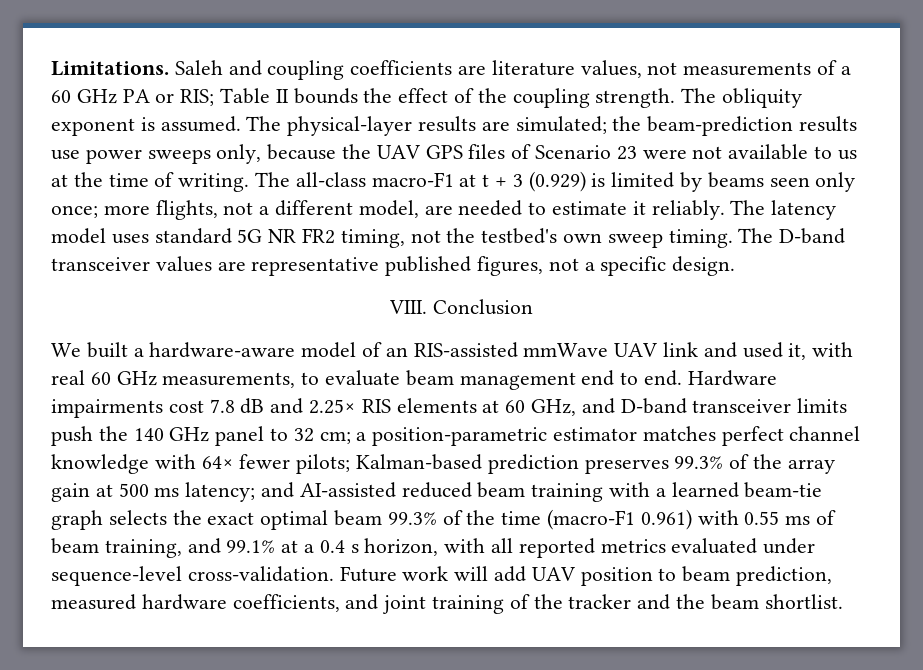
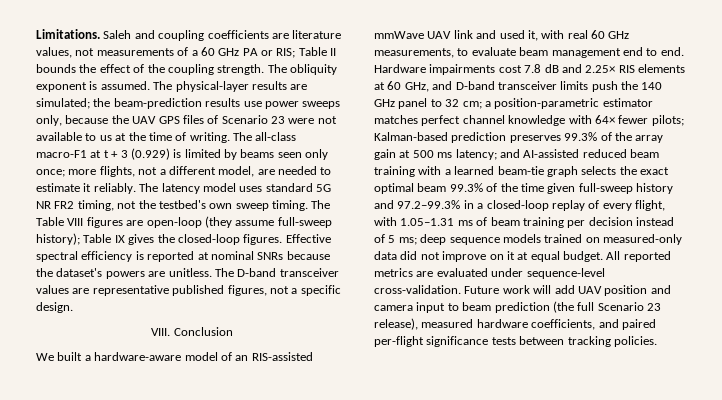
- The D-band transceiver values are representative published figures, not a specific design.
+ The Table VIII figures are open-loop (they assume full-sweep history); Table IX gives the closed-loop figures. Effective spectral efficiency is reported at nominal SNRs because the dataset's powers are unitless. The D-band transceiver values are representative published figures, not a specific design.
- and AI-assisted reduced beam training with a learned beam-tie graph selects the exact optimal beam 99.3% of the time (macro-F1 0.961) with 0.55 ms of beam training, and 99.1% at a 0.4 s horizon, with all reported metrics evaluated under sequence-level cross-validation.
+ and AI-assisted reduced beam training with a learned beam-tie graph selects the exact optimal beam 99.3% of the time given full-sweep history and 97.2–99.3% in a closed-loop replay of every flight, with 1.05–1.31 ms of beam training per decision instead of 5 ms; deep sequence models trained on measured-only data did not improve on it at equal budget. All reported metrics are evaluated under sequence-level cross-validation.
- Future work will add UAV position to beam prediction, measured hardware coefficients, and joint training of the tracker and the beam shortlist.
+ Future work will add UAV position and camera input to beam prediction (the full Scenario 23 release), measured hardware coefficients, and paired per-flight significance tests between tracking policies.

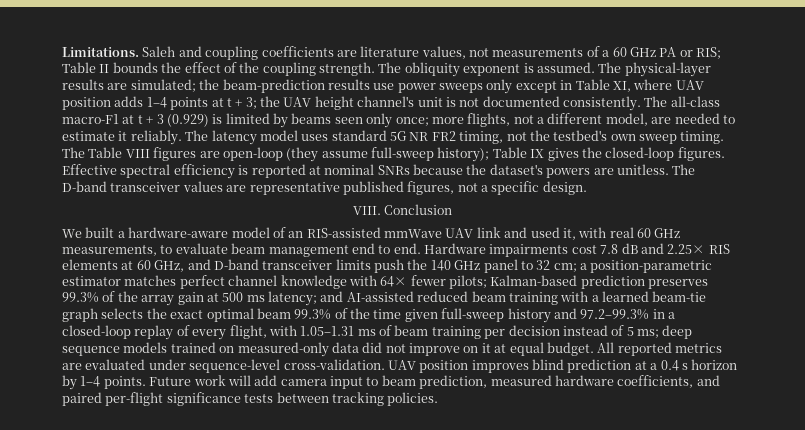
- The physical-layer results are simulated; the beam-prediction results use power sweeps only, because the UAV GPS files of Scenario 23 were not available to us at the time of writing.
+ The physical-layer results are simulated; the beam-prediction results use power sweeps only except in Table XI, where UAV position adds 1–4 points at t + 3; the UAV height channel's unit is not documented consistently.
+ UAV position improves blind prediction at a 0.4 s horizon by 1–4 points.
- Future work will add UAV position and camera input to beam prediction (the full Scenario 23 release), measured hardware coefficients, and paired per-flight significance tests between tracking policies.
+ Future work will add camera input to beam prediction, measured hardware coefficients, and paired per-flight significance tests between tracking policies.

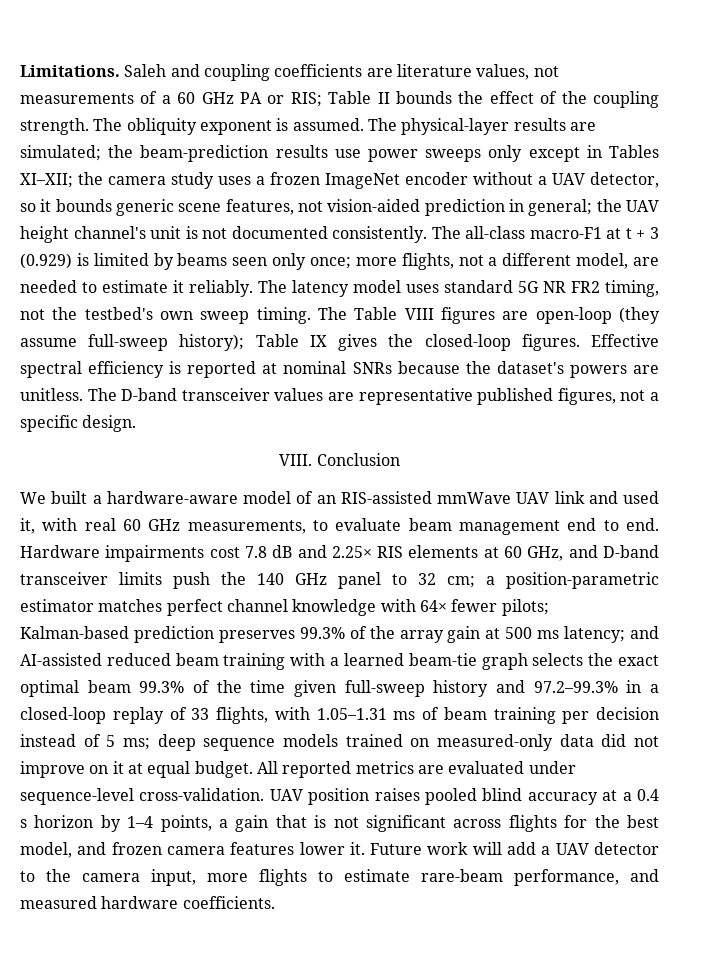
- The physical-layer results are simulated; the beam-prediction results use power sweeps only except in Table XI, where UAV position adds 1–4 points at t + 3; the UAV height channel's unit is not documented consistently.
+ The physical-layer results are simulated; the beam-prediction results use power sweeps only except in Tables XI–XII; the camera study uses a frozen ImageNet encoder without a UAV detector, so it bounds generic scene features, not vision-aided prediction in general; the UAV height channel's unit is not documented consistently.
- and AI-assisted reduced beam training with a learned beam-tie graph selects the exact optimal beam 99.3% of the time given full-sweep history and 97.2–99.3% in a closed-loop replay of every flight, with 1.05–1.31 ms of beam training per decision instead of 5 ms;
+ and AI-assisted reduced beam training with a learned beam-tie graph selects the exact optimal beam 99.3% of the time given full-sweep history and 97.2–99.3% in a closed-loop replay of 33 flights, with 1.05–1.31 ms of beam training per decision instead of 5 ms;
- UAV position improves blind prediction at a 0.4 s horizon by 1–4 points. Future work will add camera input to beam prediction, measured hardware coefficients, and paired per-flight significance tests between tracking policies.
+ UAV position raises pooled blind accuracy at a 0.4 s horizon by 1–4 points, a gain that is not significant across flights for the best model, and frozen camera features lower it. Future work will add a UAV detector to the camera input, more flights to estimate rare-beam performance, and measured hardware coefficients.

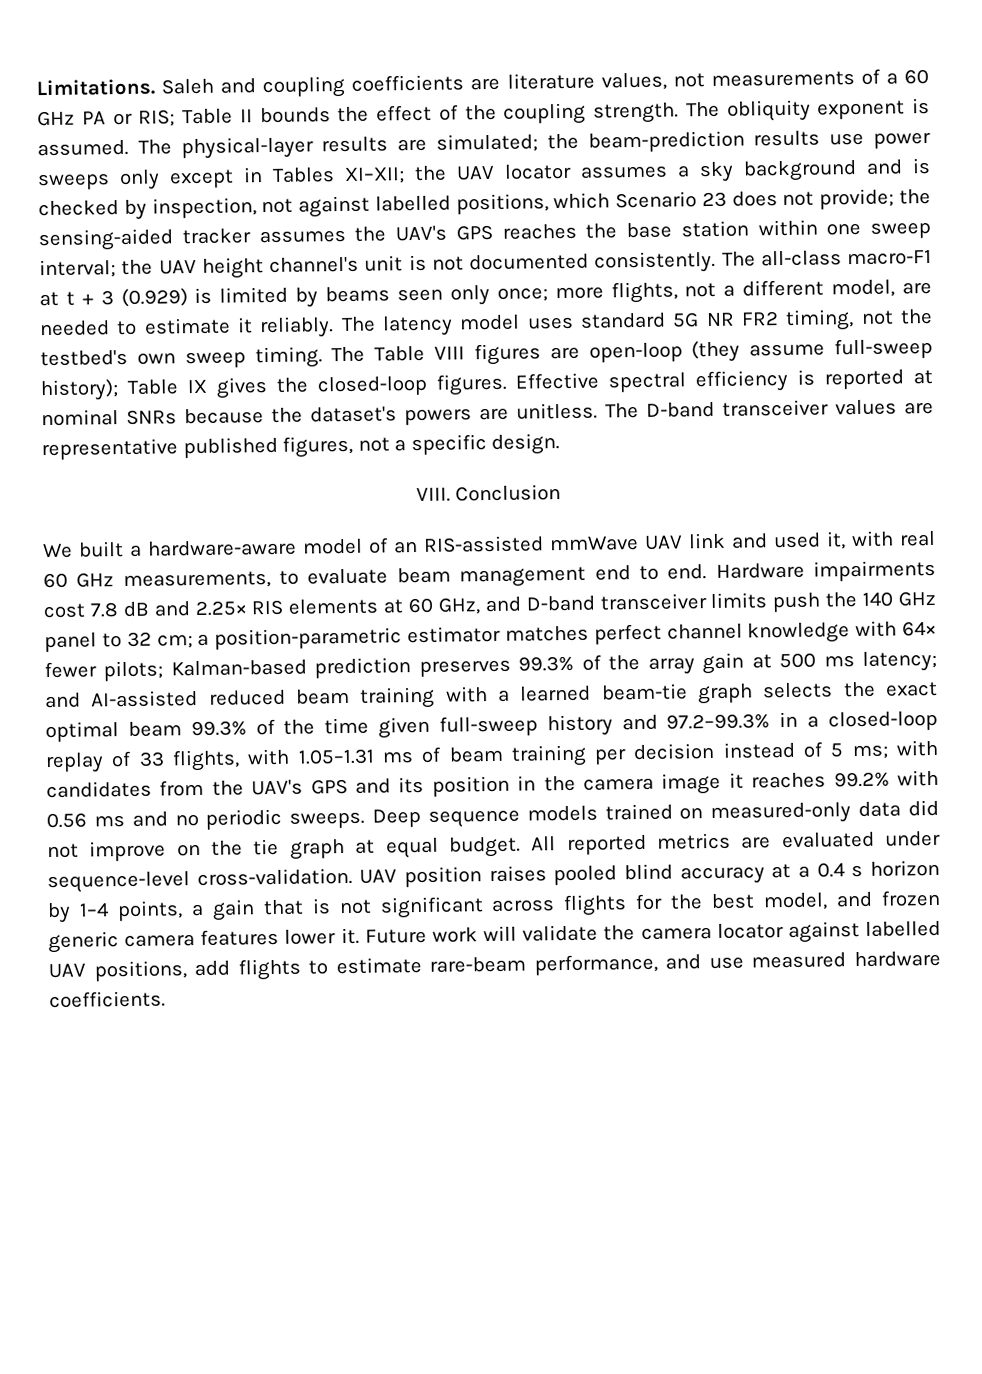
- The physical-layer results are simulated; the beam-prediction results use power sweeps only except in Tables XI–XII; the camera study uses a frozen ImageNet encoder without a UAV detector, so it bounds generic scene features, not vision-aided prediction in general; the UAV height channel's unit is not documented consistently.
+ The physical-layer results are simulated; the beam-prediction results use power sweeps only except in Tables XI–XII; the UAV locator assumes a sky background and is checked by inspection, not against labelled positions, which Scenario 23 does not provide; the sensing-aided tracker assumes the UAV's GPS reaches the base station within one sweep interval; the UAV height channel's unit is not documented consistently.
- deep sequence models trained on measured-only data did not improve on it at equal budget.
+ with candidates from the UAV's GPS and its position in the camera image it reaches 99.2% with 0.56 ms and no periodic sweeps. Deep sequence models trained on measured-only data did not improve on the tie graph at equal budget.
- UAV position raises pooled blind accuracy at a 0.4 s horizon by 1–4 points, a gain that is not significant across flights for the best model, and frozen camera features lower it.
+ UAV position raises pooled blind accuracy at a 0.4 s horizon by 1–4 points, a gain that is not significant across flights for the best model, and frozen generic camera features lower it.
- Future work will add a UAV detector to the camera input, more flights to estimate rare-beam performance, and measured hardware coefficients.
+ Future work will validate the camera locator against labelled UAV positions, add flights to estimate rare-beam performance, and use measured hardware coefficients.

